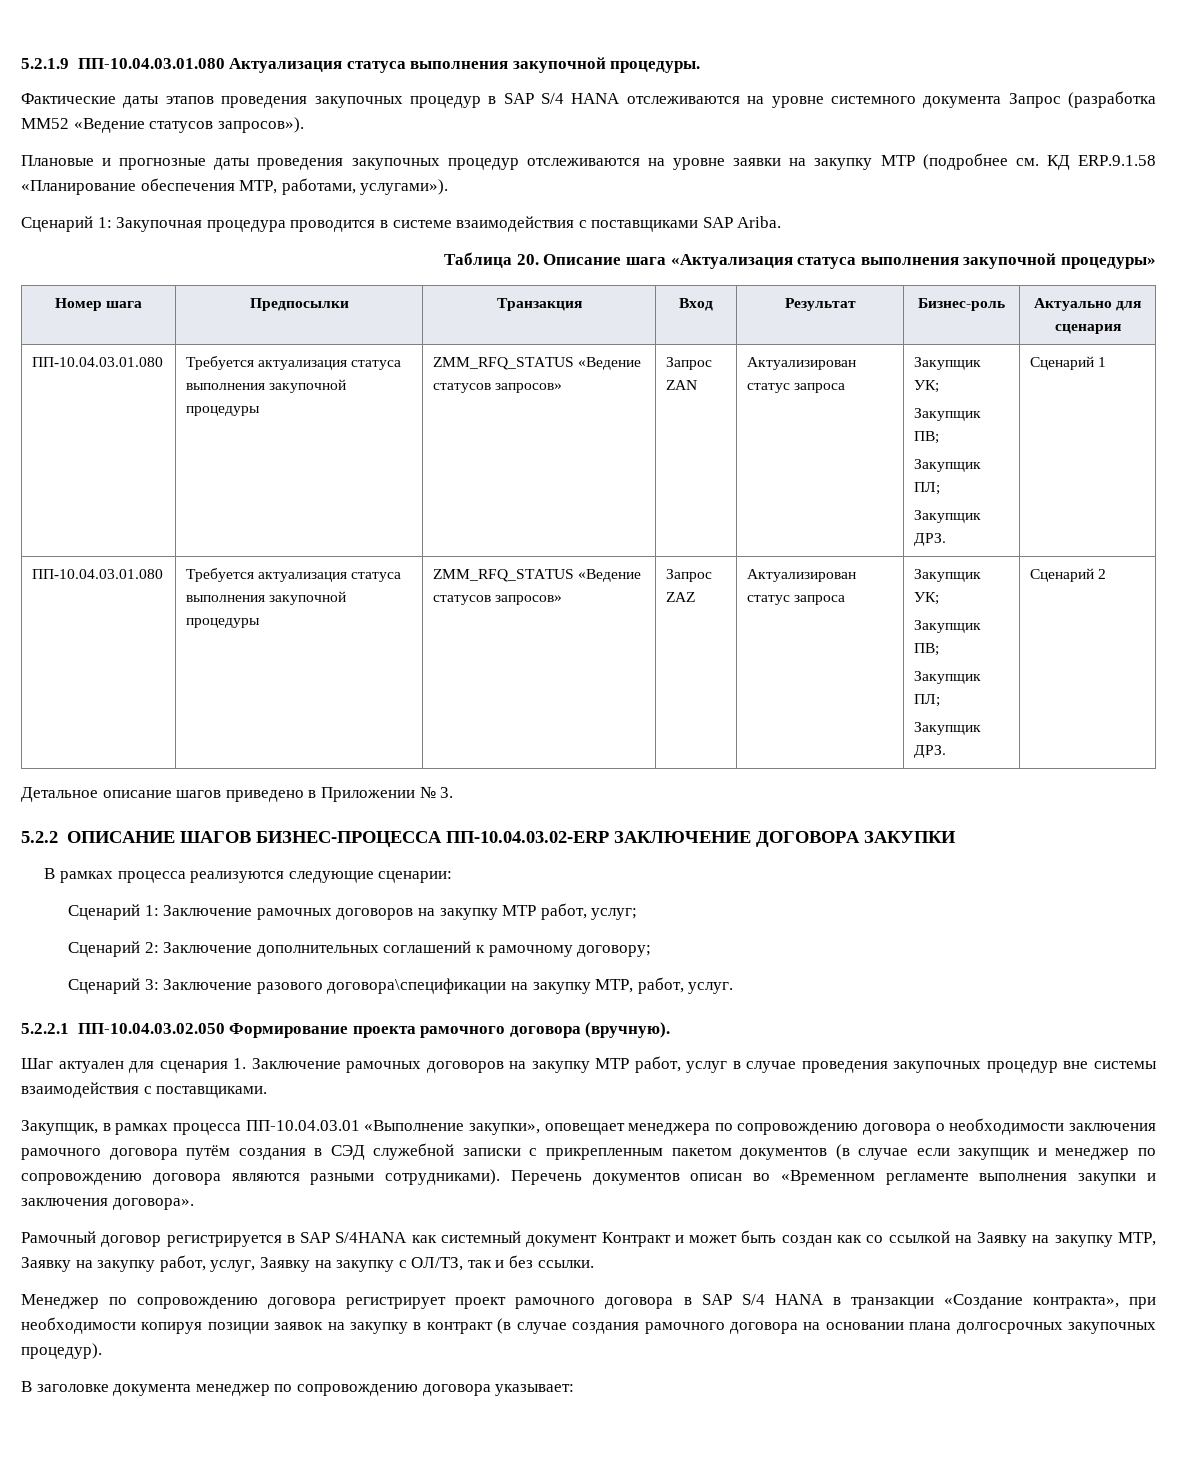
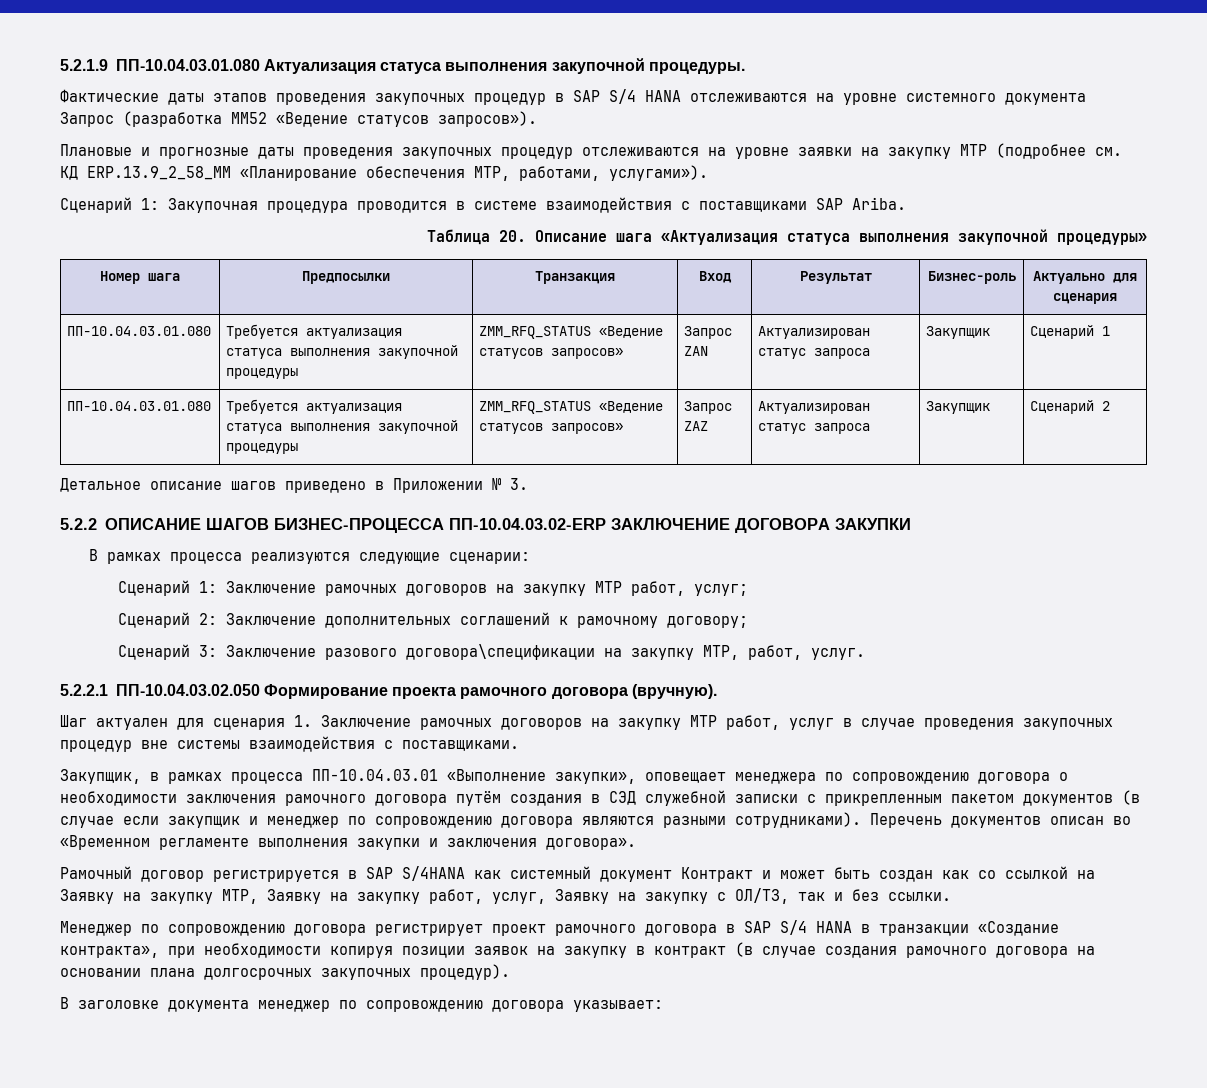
- Плановые и прогнозные даты проведения закупочных процедур отслеживаются на уровне заявки на закупку МТР (подробнее см. КД ERP.9.1.58 «Планирование обеспечения МТР, работами, услугами»).
+ Плановые и прогнозные даты проведения закупочных процедур отслеживаются на уровне заявки на закупку МТР (подробнее см. КД ERP.13.9_2_58_MM «Планирование обеспечения МТР, работами, услугами»).
- ПП-10.04.03.01.080 | Требуется актуализация статуса выполнения закупочной процедуры | ZMM_RFQ_STATUS «Ведение статусов запросов» | Запрос ZAN | Актуализирован статус запроса | Закупщик УК;
- Закупщик ПВ;
- Закупщик ПЛ;
- Закупщик ДРЗ. | Сценарий 1
+ ПП-10.04.03.01.080 | Требуется актуализация статуса выполнения закупочной процедуры | ZMM_RFQ_STATUS «Ведение статусов запросов» | Запрос ZAN | Актуализирован статус запроса | Закупщик | Сценарий 1
- ПП-10.04.03.01.080 | Требуется актуализация статуса выполнения закупочной процедуры | ZMM_RFQ_STATUS «Ведение статусов запросов» | Запрос ZAZ | Актуализирован статус запроса | Закупщик УК;
- Закупщик ПВ;
- Закупщик ПЛ;
- Закупщик ДРЗ. | Сценарий 2
+ ПП-10.04.03.01.080 | Требуется актуализация статуса выполнения закупочной процедуры | ZMM_RFQ_STATUS «Ведение статусов запросов» | Запрос ZAZ | Актуализирован статус запроса | Закупщик | Сценарий 2

